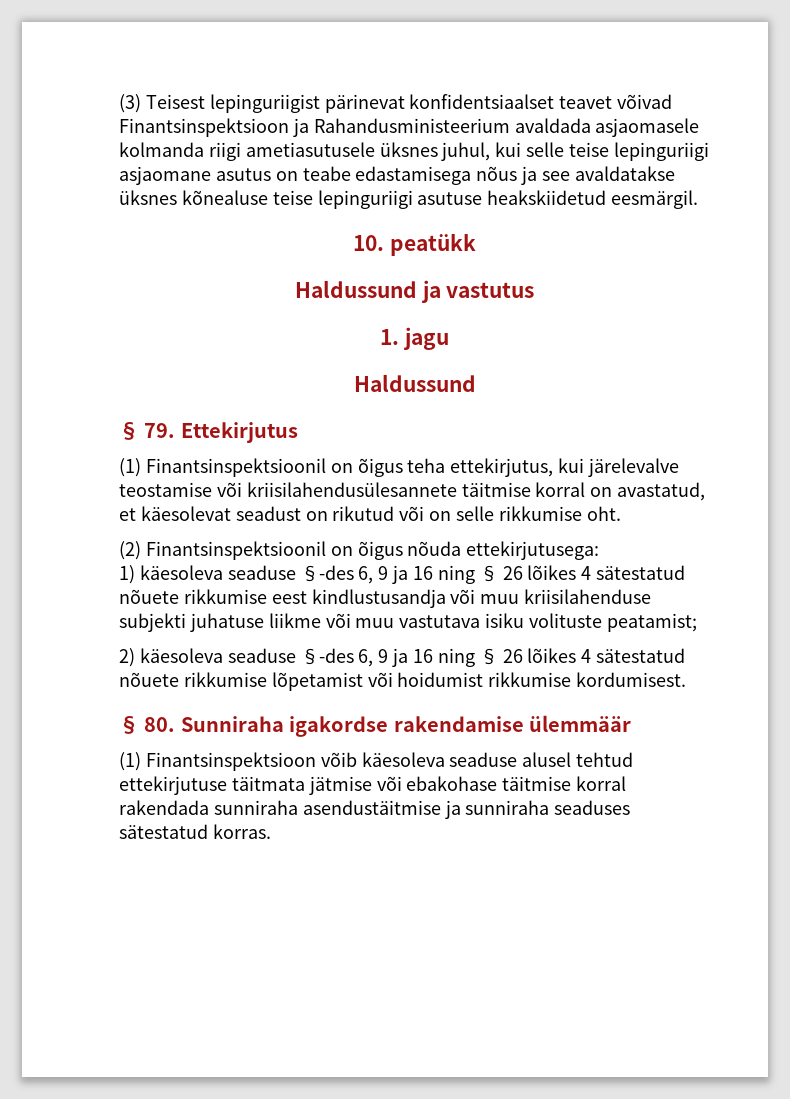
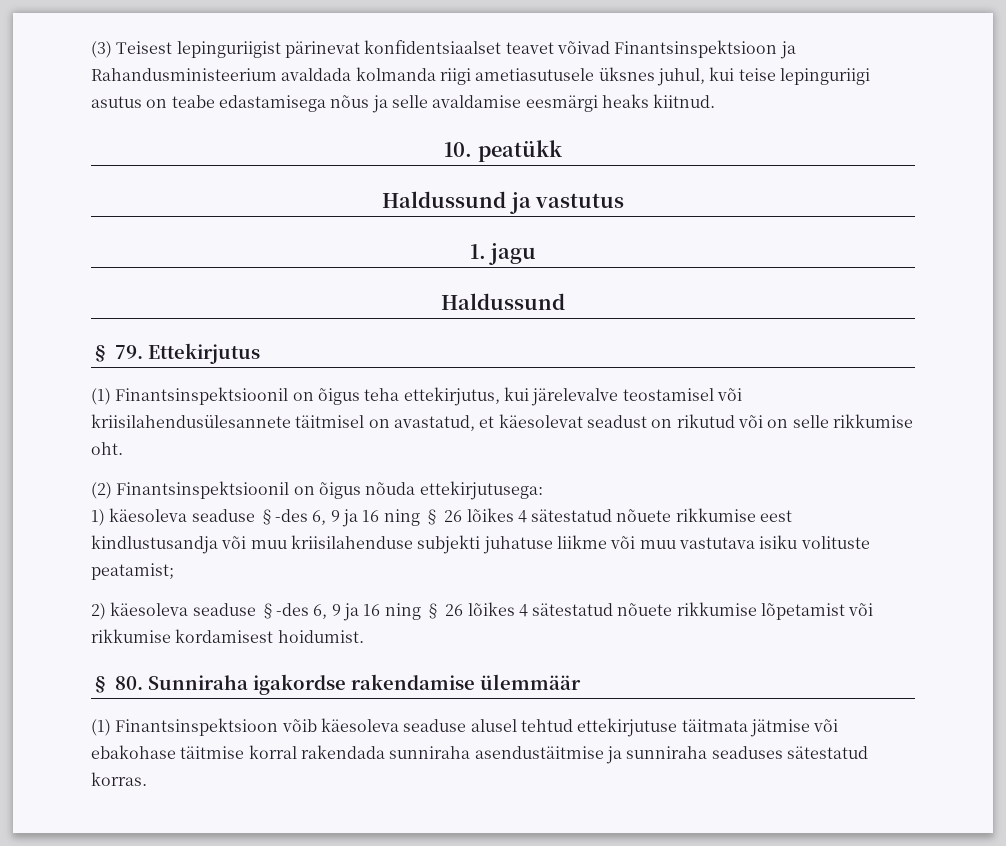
- (3) Teisest lepinguriigist pärinevat konfidentsiaalset teavet võivad Finantsinspektsioon ja Rahandusministeerium avaldada asjaomasele kolmanda riigi ametiasutusele üksnes juhul, kui selle teise lepinguriigi asjaomane asutus on teabe edastamisega nõus ja see avaldatakse üksnes kõnealuse teise lepinguriigi asutuse heakskiidetud eesmärgil.
+ (3) Teisest lepinguriigist pärinevat konfidentsiaalset teavet võivad Finantsinspektsioon ja Rahandusministeerium avaldada kolmanda riigi ametiasutusele üksnes juhul, kui teise lepinguriigi asutus on teabe edastamisega nõus ja selle avaldamise eesmärgi heaks kiitnud.
- (1) Finantsinspektsioonil on õigus teha ettekirjutus, kui järelevalve teostamise või kriisilahendusülesannete täitmise korral on avastatud, et käesolevat seadust on rikutud või on selle rikkumise oht.
+ (1) Finantsinspektsioonil on õigus teha ettekirjutus, kui järelevalve teostamisel või kriisilahendusülesannete täitmisel on avastatud, et käesolevat seadust on rikutud või on selle rikkumise oht.
- 2) käesoleva seaduse §-des 6, 9 ja 16 ning § 26 lõikes 4 sätestatud nõuete rikkumise lõpetamist või hoidumist rikkumise kordumisest.
+ 2) käesoleva seaduse §-des 6, 9 ja 16 ning § 26 lõikes 4 sätestatud nõuete rikkumise lõpetamist või rikkumise kordamisest hoidumist.

